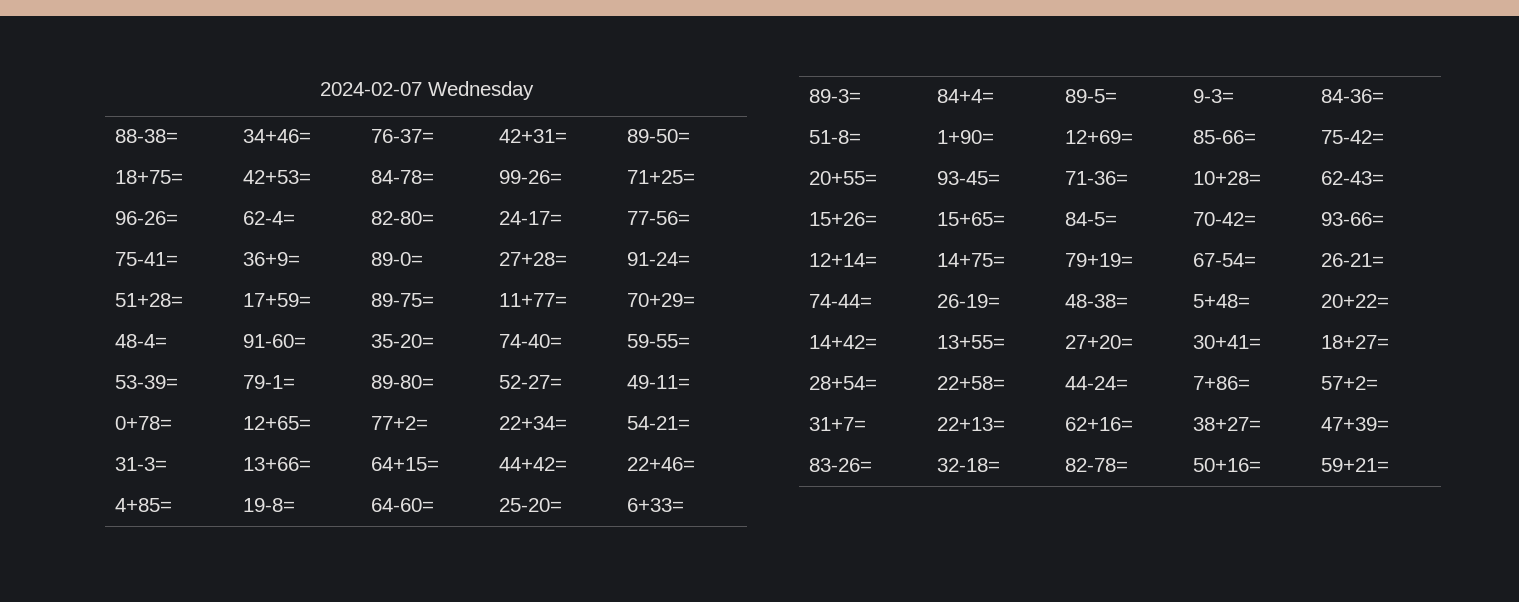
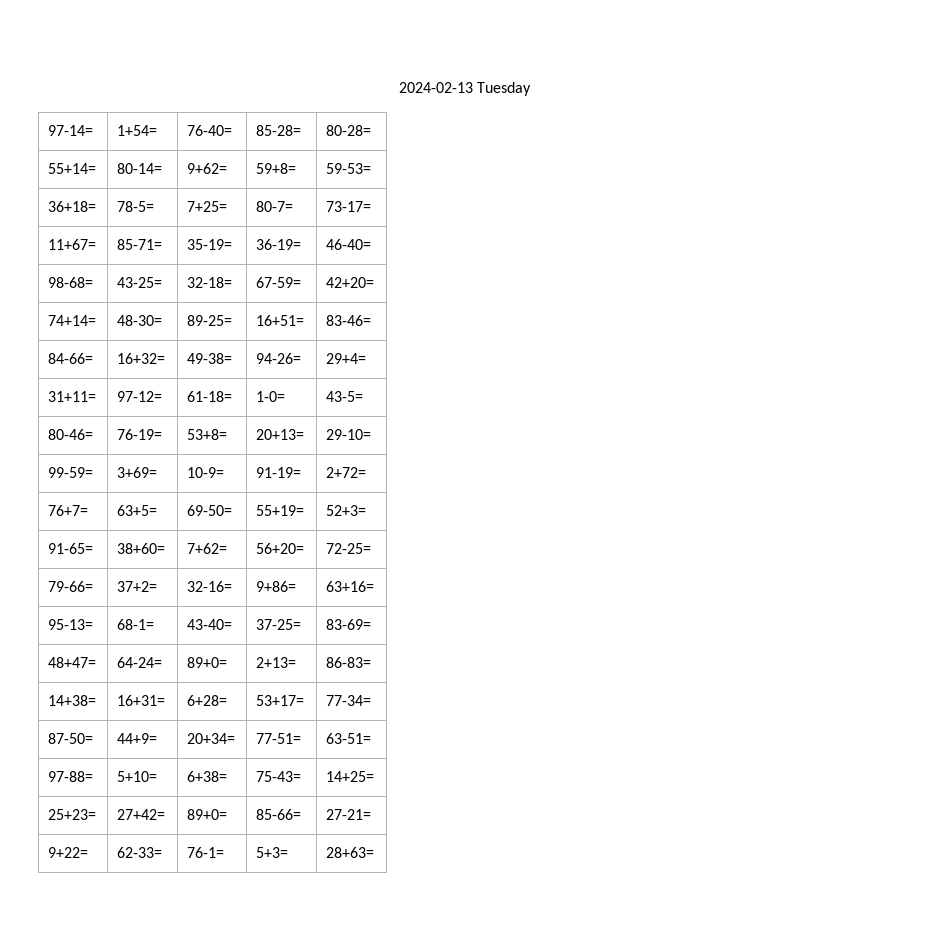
- 2024-02-07 Wednesday
- 88-38= | 34+46= | 76-37= | 42+31= | 89-50=
- 18+75= | 42+53= | 84-78= | 99-26= | 71+25=
- 96-26= | 62-4= | 82-80= | 24-17= | 77-56=
- 75-41= | 36+9= | 89-0= | 27+28= | 91-24=
- 51+28= | 17+59= | 89-75= | 11+77= | 70+29=
- 48-4= | 91-60= | 35-20= | 74-40= | 59-55=
- 53-39= | 79-1= | 89-80= | 52-27= | 49-11=
- 0+78= | 12+65= | 77+2= | 22+34= | 54-21=
- 31-3= | 13+66= | 64+15= | 44+42= | 22+46=
- 4+85= | 19-8= | 64-60= | 25-20= | 6+33=
- 89-3= | 84+4= | 89-5= | 9-3= | 84-36=
- 51-8= | 1+90= | 12+69= | 85-66= | 75-42=
- 20+55= | 93-45= | 71-36= | 10+28= | 62-43=
- 15+26= | 15+65= | 84-5= | 70-42= | 93-66=
- 12+14= | 14+75= | 79+19= | 67-54= | 26-21=
- 74-44= | 26-19= | 48-38= | 5+48= | 20+22=
- 14+42= | 13+55= | 27+20= | 30+41= | 18+27=
- 28+54= | 22+58= | 44-24= | 7+86= | 57+2=
- 31+7= | 22+13= | 62+16= | 38+27= | 47+39=
- 83-26= | 32-18= | 82-78= | 50+16= | 59+21=
+ 2024-02-13 Tuesday
+ 97-14= | 1+54= | 76-40= | 85-28= | 80-28=
+ 55+14= | 80-14= | 9+62= | 59+8= | 59-53=
+ 36+18= | 78-5= | 7+25= | 80-7= | 73-17=
+ 11+67= | 85-71= | 35-19= | 36-19= | 46-40=
+ 98-68= | 43-25= | 32-18= | 67-59= | 42+20=
+ 74+14= | 48-30= | 89-25= | 16+51= | 83-46=
+ 84-66= | 16+32= | 49-38= | 94-26= | 29+4=
+ 31+11= | 97-12= | 61-18= | 1-0= | 43-5=
+ 80-46= | 76-19= | 53+8= | 20+13= | 29-10=
+ 99-59= | 3+69= | 10-9= | 91-19= | 2+72=
+ 76+7= | 63+5= | 69-50= | 55+19= | 52+3=
+ 91-65= | 38+60= | 7+62= | 56+20= | 72-25=
+ 79-66= | 37+2= | 32-16= | 9+86= | 63+16=
+ 95-13= | 68-1= | 43-40= | 37-25= | 83-69=
+ 48+47= | 64-24= | 89+0= | 2+13= | 86-83=
+ 14+38= | 16+31= | 6+28= | 53+17= | 77-34=
+ 87-50= | 44+9= | 20+34= | 77-51= | 63-51=
+ 97-88= | 5+10= | 6+38= | 75-43= | 14+25=
+ 25+23= | 27+42= | 89+0= | 85-66= | 27-21=
+ 9+22= | 62-33= | 76-1= | 5+3= | 28+63=

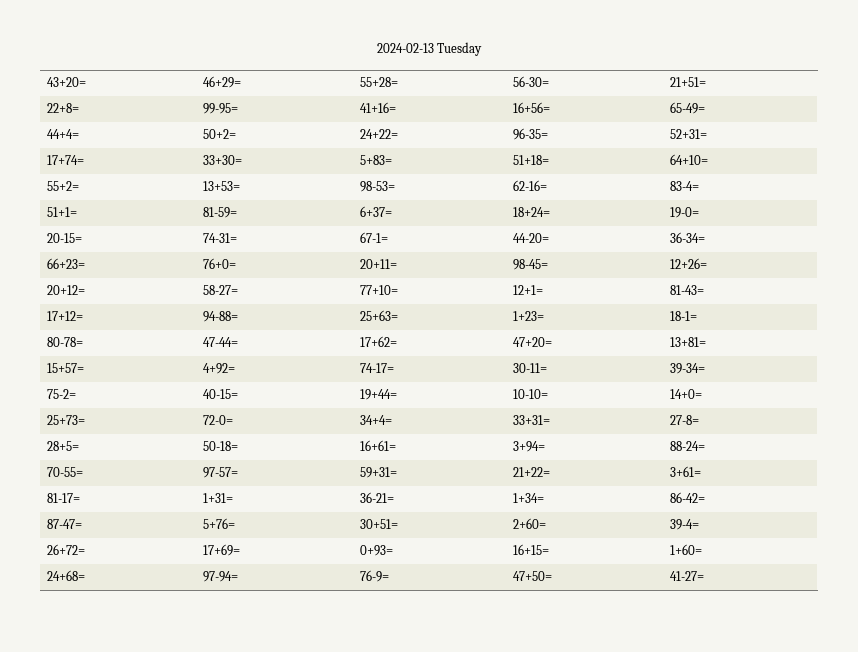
- 97-14= | 1+54= | 76-40= | 85-28= | 80-28=
- 55+14= | 80-14= | 9+62= | 59+8= | 59-53=
- 36+18= | 78-5= | 7+25= | 80-7= | 73-17=
- 11+67= | 85-71= | 35-19= | 36-19= | 46-40=
- 98-68= | 43-25= | 32-18= | 67-59= | 42+20=
- 74+14= | 48-30= | 89-25= | 16+51= | 83-46=
- 84-66= | 16+32= | 49-38= | 94-26= | 29+4=
- 31+11= | 97-12= | 61-18= | 1-0= | 43-5=
- 80-46= | 76-19= | 53+8= | 20+13= | 29-10=
- 99-59= | 3+69= | 10-9= | 91-19= | 2+72=
- 76+7= | 63+5= | 69-50= | 55+19= | 52+3=
- 91-65= | 38+60= | 7+62= | 56+20= | 72-25=
- 79-66= | 37+2= | 32-16= | 9+86= | 63+16=
- 95-13= | 68-1= | 43-40= | 37-25= | 83-69=
- 48+47= | 64-24= | 89+0= | 2+13= | 86-83=
- 14+38= | 16+31= | 6+28= | 53+17= | 77-34=
- 87-50= | 44+9= | 20+34= | 77-51= | 63-51=
- 97-88= | 5+10= | 6+38= | 75-43= | 14+25=
- 25+23= | 27+42= | 89+0= | 85-66= | 27-21=
- 9+22= | 62-33= | 76-1= | 5+3= | 28+63=
+ 43+20= | 46+29= | 55+28= | 56-30= | 21+51=
+ 22+8= | 99-95= | 41+16= | 16+56= | 65-49=
+ 44+4= | 50+2= | 24+22= | 96-35= | 52+31=
+ 17+74= | 33+30= | 5+83= | 51+18= | 64+10=
+ 55+2= | 13+53= | 98-53= | 62-16= | 83-4=
+ 51+1= | 81-59= | 6+37= | 18+24= | 19-0=
+ 20-15= | 74-31= | 67-1= | 44-20= | 36-34=
+ 66+23= | 76+0= | 20+11= | 98-45= | 12+26=
+ 20+12= | 58-27= | 77+10= | 12+1= | 81-43=
+ 17+12= | 94-88= | 25+63= | 1+23= | 18-1=
+ 80-78= | 47-44= | 17+62= | 47+20= | 13+81=
+ 15+57= | 4+92= | 74-17= | 30-11= | 39-34=
+ 75-2= | 40-15= | 19+44= | 10-10= | 14+0=
+ 25+73= | 72-0= | 34+4= | 33+31= | 27-8=
+ 28+5= | 50-18= | 16+61= | 3+94= | 88-24=
+ 70-55= | 97-57= | 59+31= | 21+22= | 3+61=
+ 81-17= | 1+31= | 36-21= | 1+34= | 86-42=
+ 87-47= | 5+76= | 30+51= | 2+60= | 39-4=
+ 26+72= | 17+69= | 0+93= | 16+15= | 1+60=
+ 24+68= | 97-94= | 76-9= | 47+50= | 41-27=

